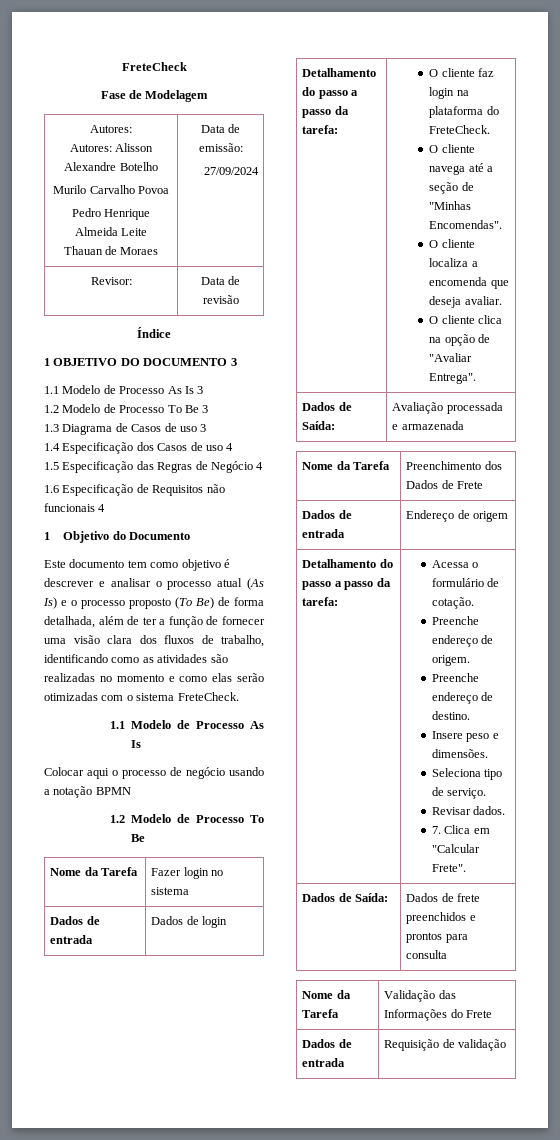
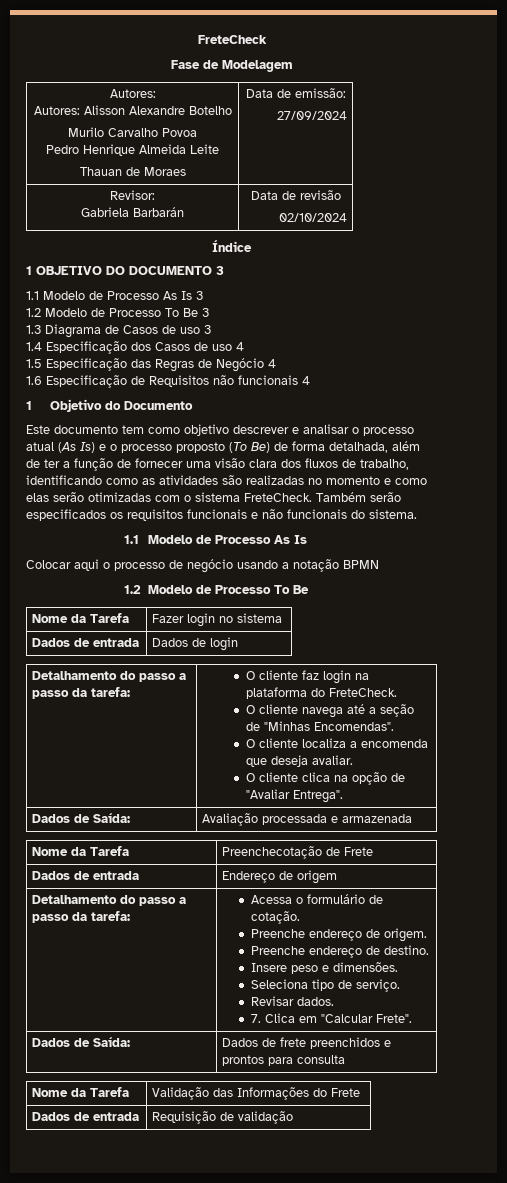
- Revisor: | Data de revisão
+ Revisor:
+ Gabriela Barbarán | Data de revisão
+ 02/10/2024
- Este documento tem como objetivo é descrever e analisar o processo atual (As Is) e o processo proposto (To Be) de forma detalhada, além de ter a função de fornecer uma visão clara dos fluxos de trabalho, identificando como as atividades são realizadas no momento e como elas serão otimizadas com o sistema FreteCheck.
+ Este documento tem como objetivo descrever e analisar o processo atual (As Is) e o processo proposto (To Be) de forma detalhada, além de ter a função de fornecer uma visão clara dos fluxos de trabalho, identificando como as atividades são realizadas no momento e como elas serão otimizadas com o sistema FreteCheck. Também serão especificados os requisitos funcionais e não funcionais do sistema.
- Nome da Tarefa | Preenchimento dos Dados de Frete
+ Nome da Tarefa | Preenchecotação de Frete

